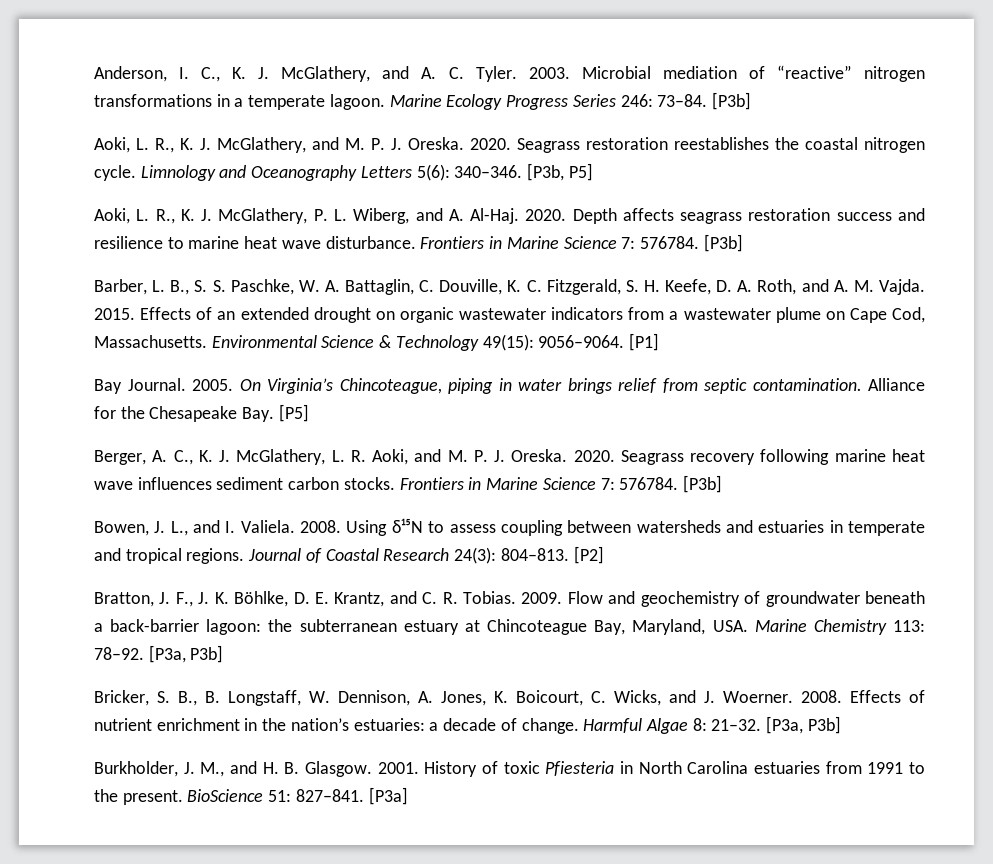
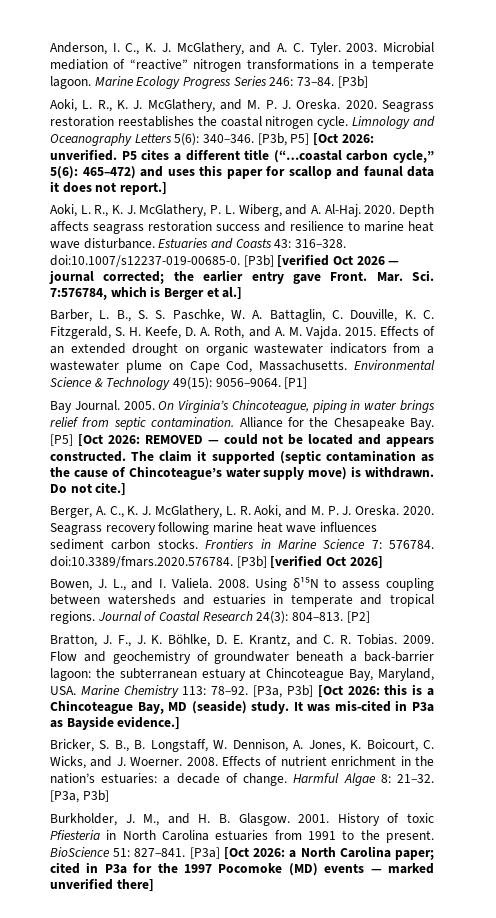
- [P3b, P5]
+ [P3b, P5] [Oct 2026: unverified. P5 cites a different title (“…coastal carbon cycle,” 5(6): 465–472) and uses this paper for scallop and faunal data it does not report.]
- Depth affects seagrass restoration success and resilience to marine heat wave disturbance. Frontiers in Marine Science 7: 576784. [P3b]
+ Depth affects seagrass restoration success and resilience to marine heat wave disturbance. Estuaries and Coasts 43: 316–328. doi:10.1007/s12237-019-00685-0. [P3b] [verified Oct 2026 — journal corrected; the earlier entry gave Front. Mar. Sci. 7:576784, which is Berger et al.]
- Alliance for the Chesapeake Bay. [P5]
+ Alliance for the Chesapeake Bay. [P5] [Oct 2026: REMOVED — could not be located and appears constructed. The claim it supported (septic contamination as the cause of Chincoteague’s water supply move) is withdrawn. Do not cite.]
- Seagrass recovery following marine heat wave influences sediment carbon stocks. Frontiers in Marine Science 7: 576784. [P3b]
+ Seagrass recovery following marine heat wave influences sediment carbon stocks. Frontiers in Marine Science 7: 576784. doi:10.3389/fmars.2020.576784. [P3b] [verified Oct 2026]
- Flow and geochemistry of groundwater beneath a back-barrier lagoon: the subterranean estuary at Chincoteague Bay, Maryland, USA. Marine Chemistry 113: 78–92. [P3a, P3b]
+ Flow and geochemistry of groundwater beneath a back-barrier lagoon: the subterranean estuary at Chincoteague Bay, Maryland, USA. Marine Chemistry 113: 78–92. [P3a, P3b] [Oct 2026: this is a Chincoteague Bay, MD (seaside) study. It was mis-cited in P3a as Bayside evidence.]
- [P3a]
+ [P3a] [Oct 2026: a North Carolina paper; cited in P3a for the 1997 Pocomoke (MD) events — marked unverified there]

